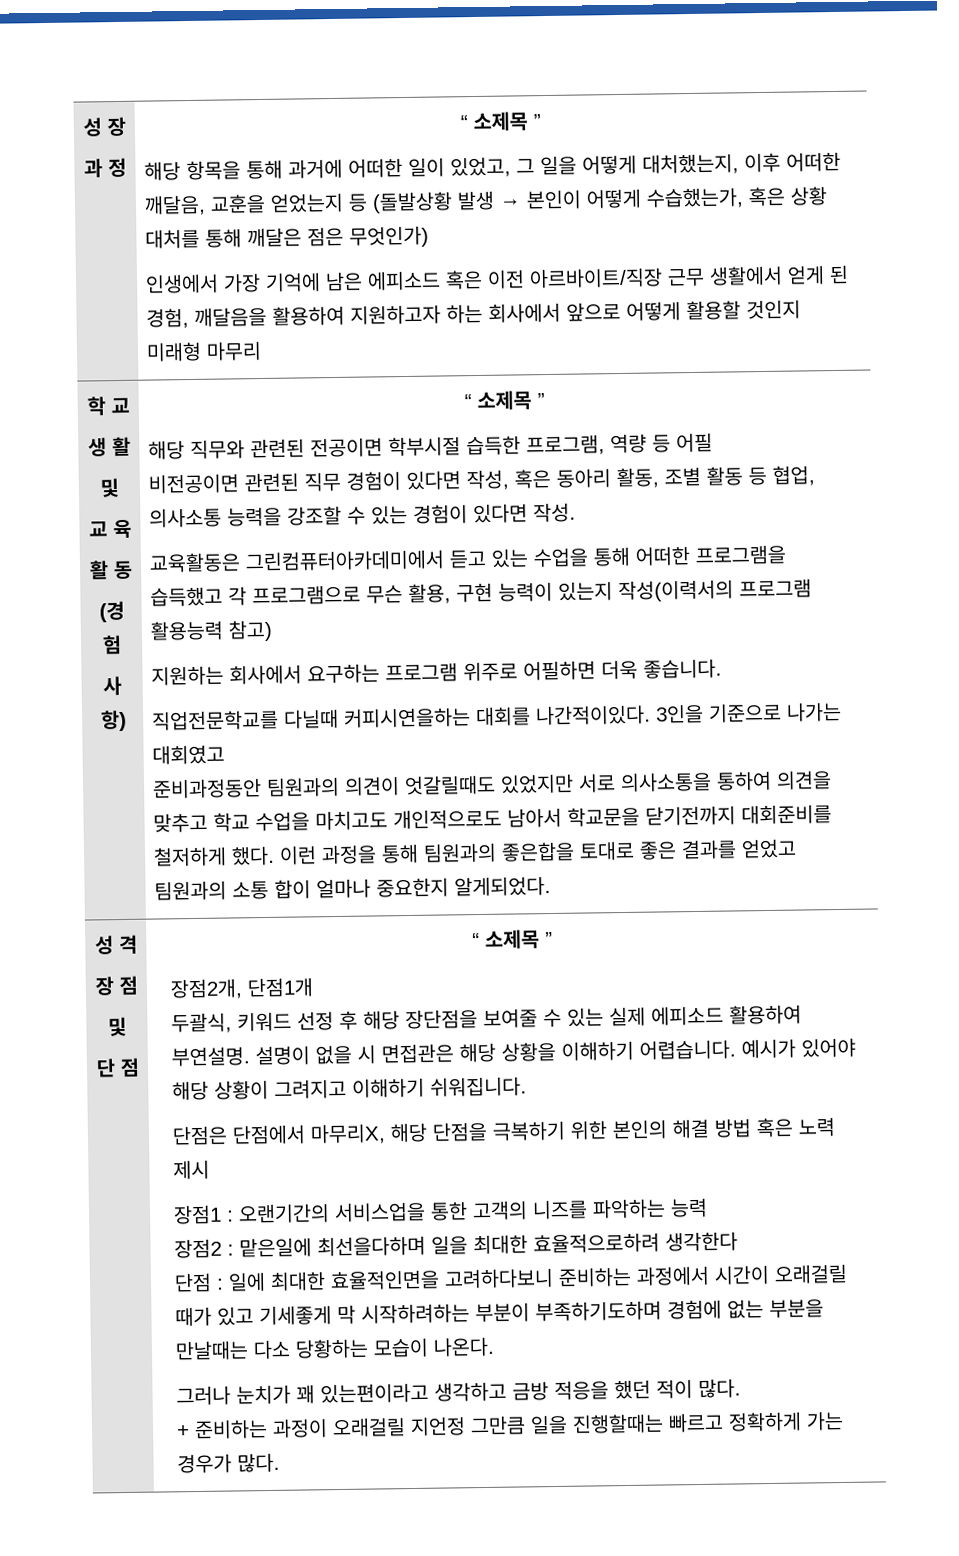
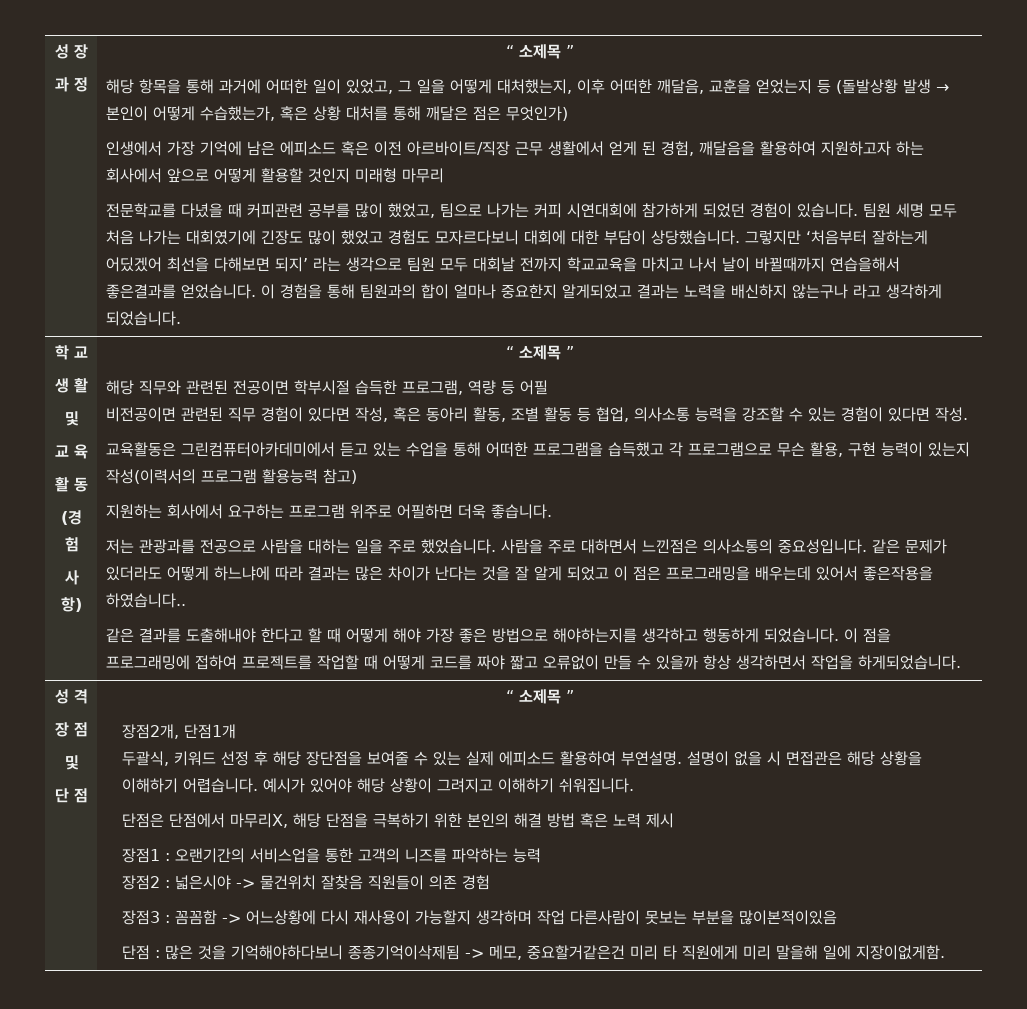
+ 전문학교를 다녔을 때 커피관련 공부를 많이 했었고, 팀으로 나가는 커피 시연대회에 참가하게 되었던 경험이 있습니다. 팀원 세명 모두 처음 나가는 대회였기에 긴장도 많이 했었고 경험도 모자르다보니 대회에 대한 부담이 상당했습니다. 그렇지만 ‘처음부터 잘하는게 어딨겠어 최선을 다해보면 되지’ 라는 생각으로 팀원 모두 대회날 전까지 학교교육을 마치고 나서 날이 바뀔때까지 연습을해서 좋은결과를 얻었습니다. 이 경험을 통해 팀원과의 합이 얼마나 중요한지 알게되었고 결과는 노력을 배신하지 않는구나 라고 생각하게 되었습니다.
- 직업전문학교를 다닐때 커피시연을하는 대회를 나간적이있다. 3인을 기준으로 나가는 대회였고
- 준비과정동안 팀원과의 의견이 엇갈릴때도 있었지만 서로 의사소통을 통하여 의견을 맞추고 학교 수업을 마치고도 개인적으로도 남아서 학교문을 닫기전까지 대회준비를 철저하게 했다. 이런 과정을 통해 팀원과의 좋은합을 토대로 좋은 결과를 얻었고 팀원과의 소통 합이 얼마나 중요한지 알게되었다.
+ 저는 관광과를 전공으로 사람을 대하는 일을 주로 했었습니다. 사람을 주로 대하면서 느낀점은 의사소통의 중요성입니다. 같은 문제가 있더라도 어떻게 하느냐에 따라 결과는 많은 차이가 난다는 것을 잘 알게 되었고 이 점은 프로그래밍을 배우는데 있어서 좋은작용을 하였습니다..
+ 같은 결과를 도출해내야 한다고 할 때 어떻게 해야 가장 좋은 방법으로 해야하는지를 생각하고 행동하게 되었습니다. 이 점을 프로그래밍에 접하여 프로젝트를 작업할 때 어떻게 코드를 짜야 짧고 오류없이 만들 수 있을까 항상 생각하면서 작업을 하게되었습니다.
- 장점2 : 맡은일에 최선을다하며 일을 최대한 효율적으로하려 생각한다
- 단점 : 일에 최대한 효율적인면을 고려하다보니 준비하는 과정에서 시간이 오래걸릴 때가 있고 기세좋게 막 시작하려하는 부분이 부족하기도하며 경험에 없는 부분을 만날때는 다소 당황하는 모습이 나온다.
- 그러나 눈치가 꽤 있는편이라고 생각하고 금방 적응을 했던 적이 많다.
- + 준비하는 과정이 오래걸릴 지언정 그만큼 일을 진행할때는 빠르고 정확하게 가는 경우가 많다.
+ 장점2 : 넓은시야 -> 물건위치 잘찾음 직원들이 의존 경험
+ 장점3 : 꼼꼼함 -> 어느상황에 다시 재사용이 가능할지 생각하며 작업 다른사람이 못보는 부분을 많이본적이있음
+ 단점 : 많은 것을 기억해야하다보니 종종기억이삭제됨 -> 메모, 중요할거같은건 미리 타 직원에게 미리 말을해 일에 지장이없게함.

